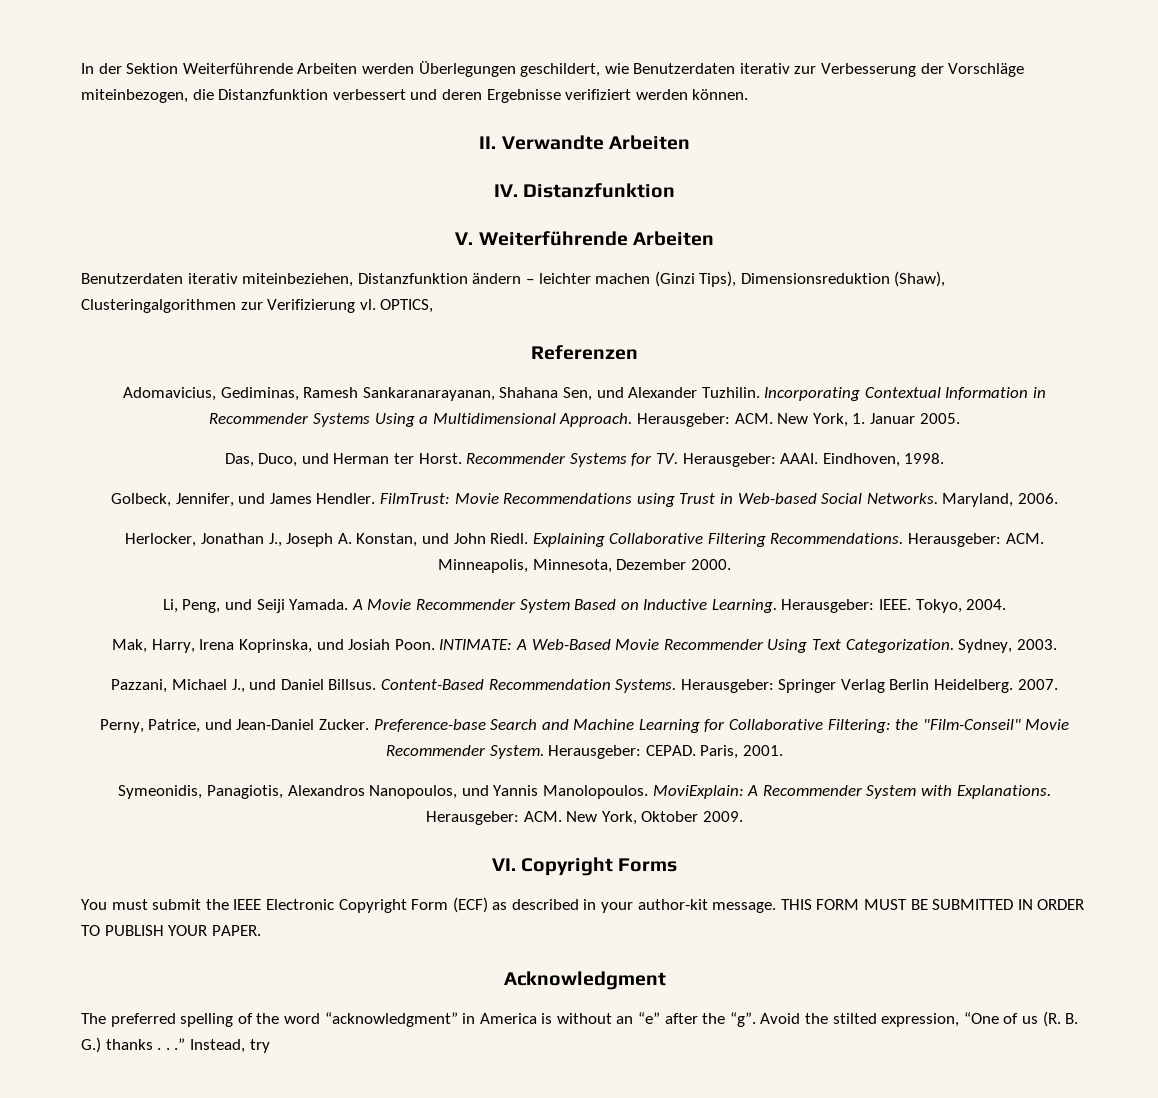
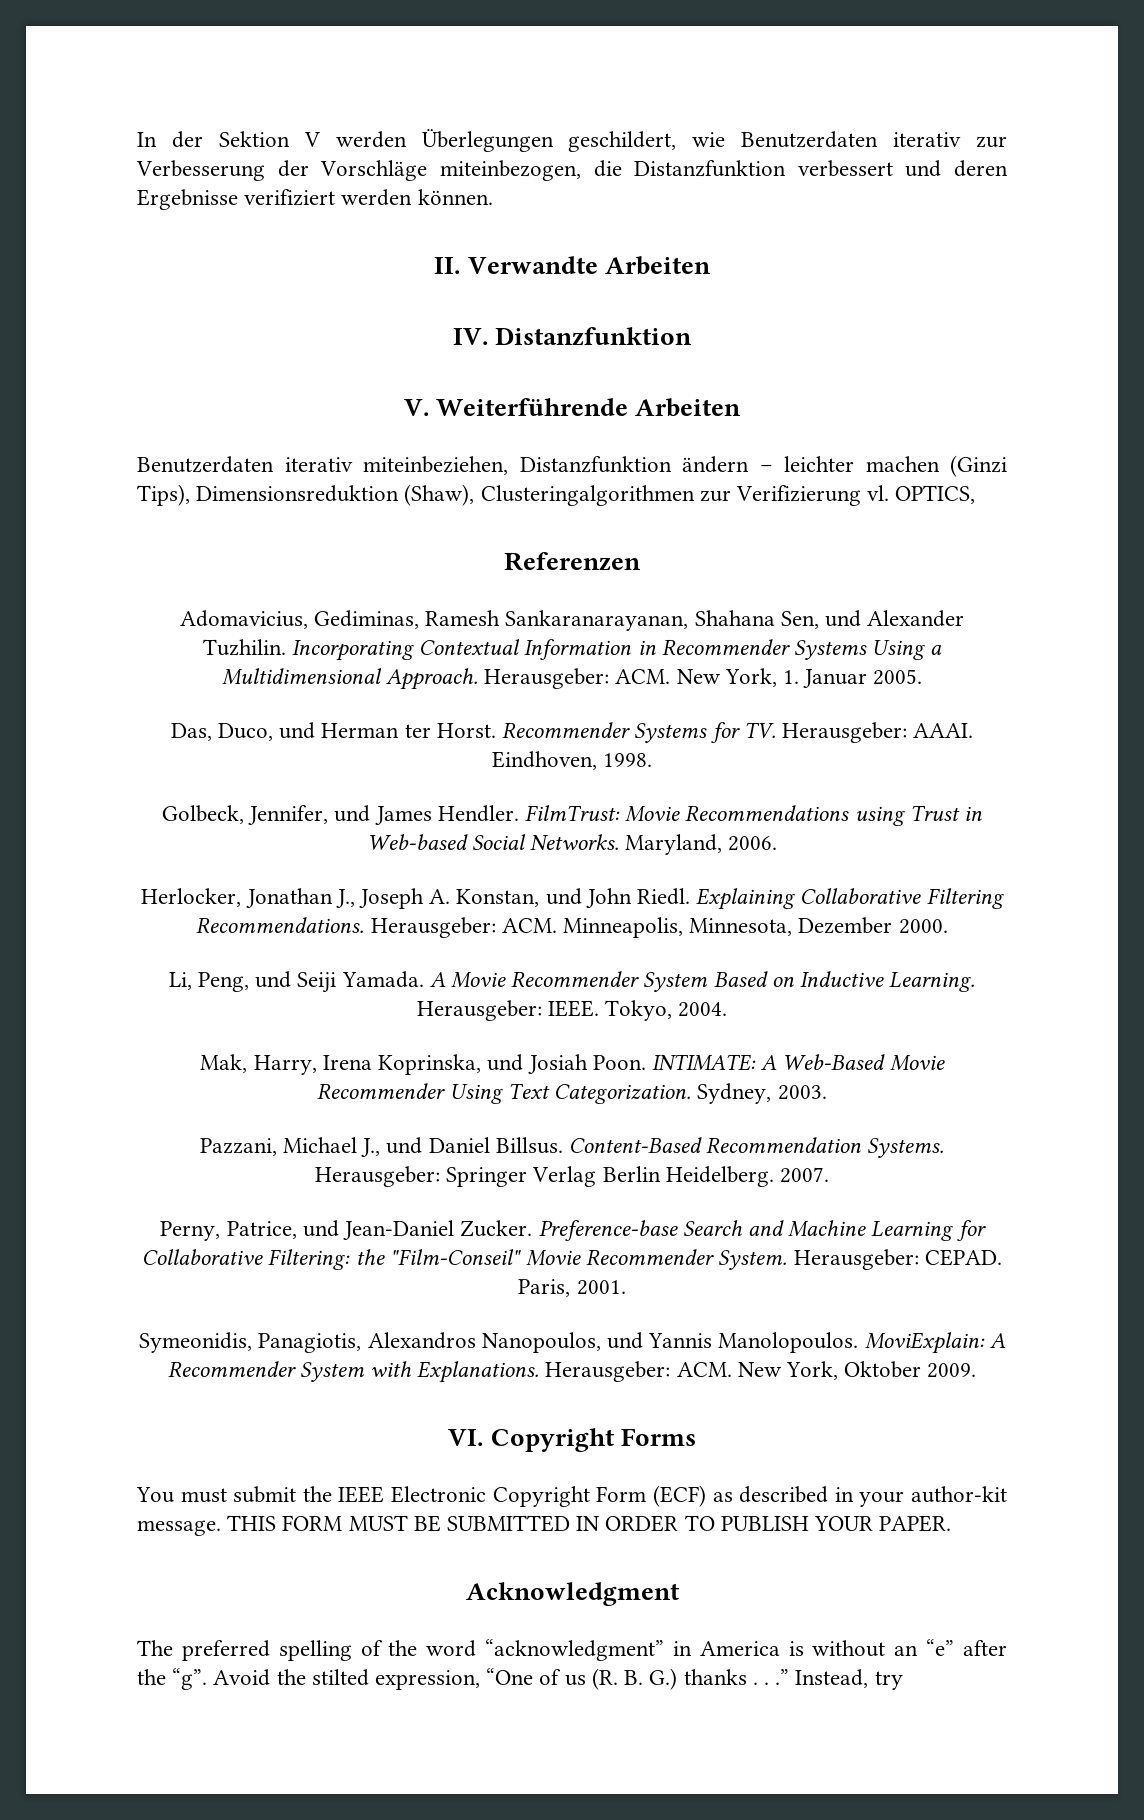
- In der Sektion Weiterführende Arbeiten werden Überlegungen geschildert, wie Benutzerdaten iterativ zur Verbesserung der Vorschläge miteinbezogen, die Distanzfunktion verbessert und deren Ergebnisse verifiziert werden können.
+ In der Sektion V werden Überlegungen geschildert, wie Benutzerdaten iterativ zur Verbesserung der Vorschläge miteinbezogen, die Distanzfunktion verbessert und deren Ergebnisse verifiziert werden können.

